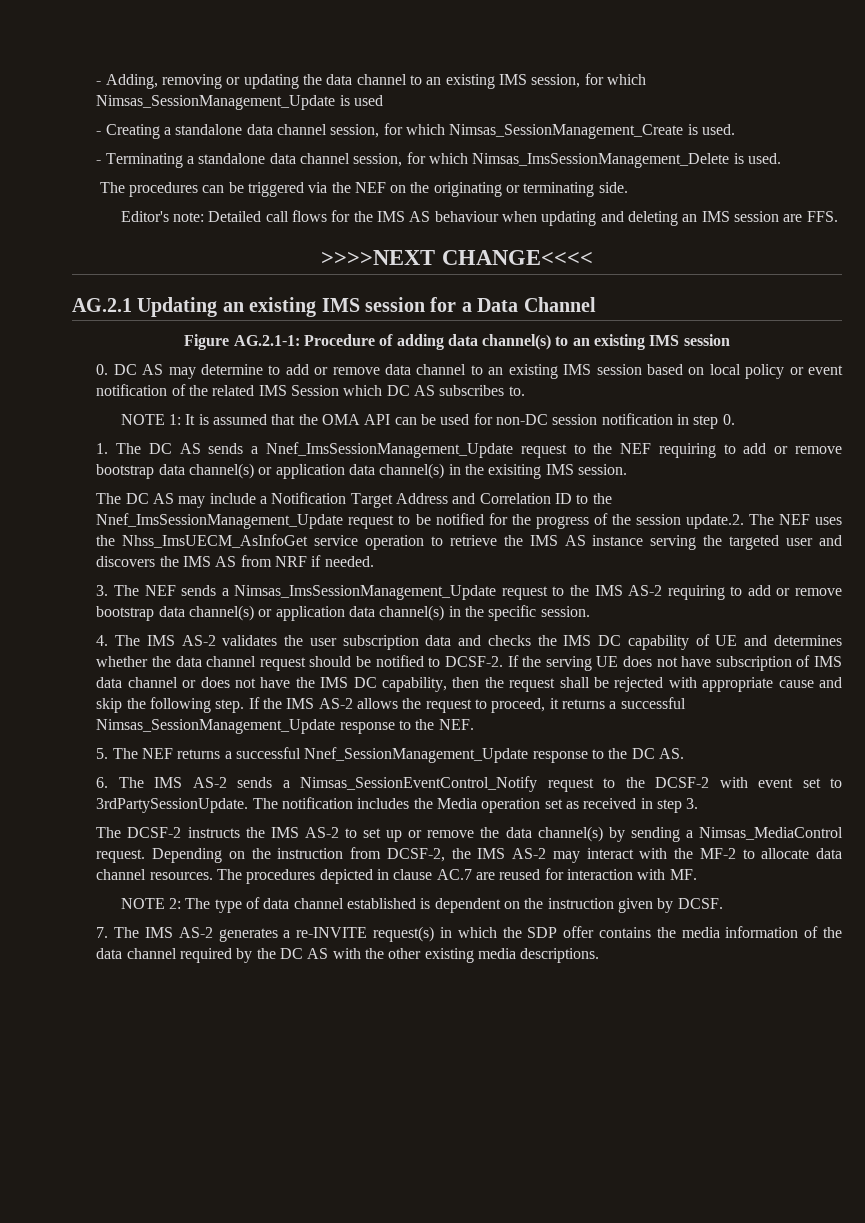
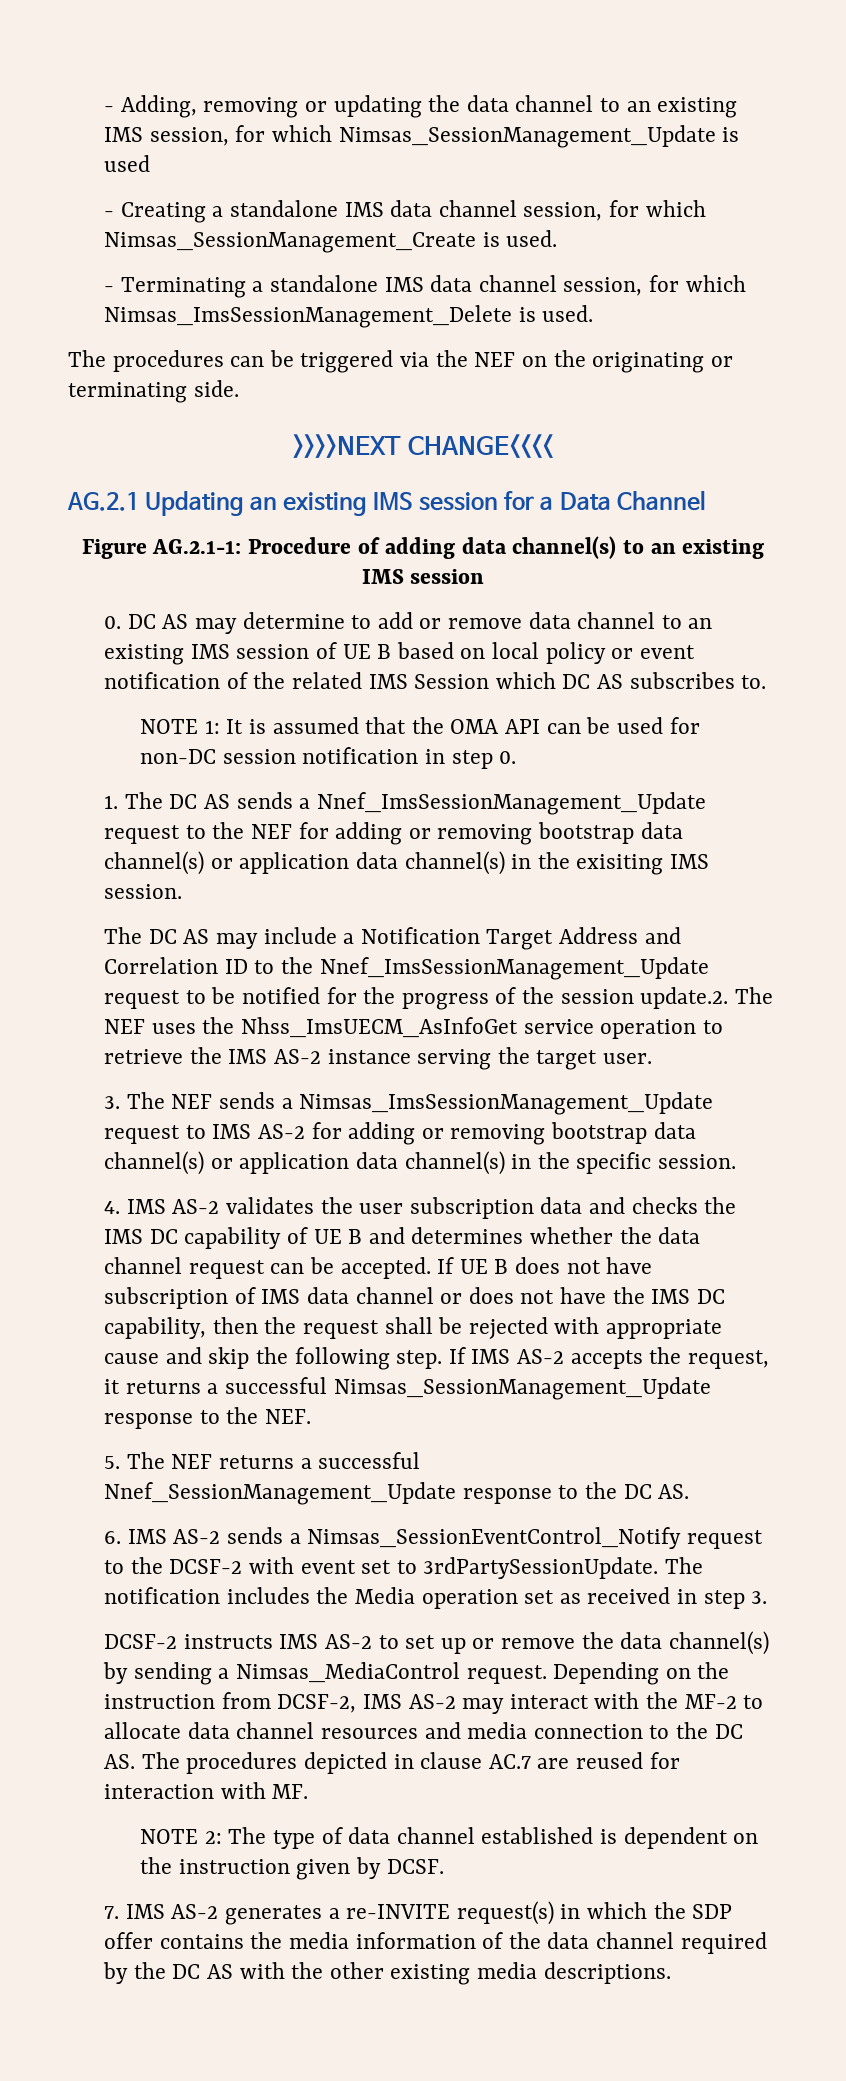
- - Creating a standalone data channel session, for which Nimsas_SessionManagement_Create is used.
+ - Creating a standalone IMS data channel session, for which Nimsas_SessionManagement_Create is used.
- - Terminating a standalone data channel session, for which Nimsas_ImsSessionManagement_Delete is used.
+ - Terminating a standalone IMS data channel session, for which Nimsas_ImsSessionManagement_Delete is used.
- Editor's note: Detailed call flows for the IMS AS behaviour when updating and deleting an IMS session are FFS.
- 0. DC AS may determine to add or remove data channel to an existing IMS session based on local policy or event notification of the related IMS Session which DC AS subscribes to.
+ 0. DC AS may determine to add or remove data channel to an existing IMS session of UE B based on local policy or event notification of the related IMS Session which DC AS subscribes to.
- 1. The DC AS sends a Nnef_ImsSessionManagement_Update request to the NEF requiring to add or remove bootstrap data channel(s) or application data channel(s) in the exisiting IMS session.
+ 1. The DC AS sends a Nnef_ImsSessionManagement_Update request to the NEF for adding or removing bootstrap data channel(s) or application data channel(s) in the exisiting IMS session.
- The DC AS may include a Notification Target Address and Correlation ID to the Nnef_ImsSessionManagement_Update request to be notified for the progress of the session update.2. The NEF uses the Nhss_ImsUECM_AsInfoGet service operation to retrieve the IMS AS instance serving the targeted user and discovers the IMS AS from NRF if needed.
+ The DC AS may include a Notification Target Address and Correlation ID to the Nnef_ImsSessionManagement_Update request to be notified for the progress of the session update.2. The NEF uses the Nhss_ImsUECM_AsInfoGet service operation to retrieve the IMS AS-2 instance serving the target user.
- 3. The NEF sends a Nimsas_ImsSessionManagement_Update request to the IMS AS-2 requiring to add or remove bootstrap data channel(s) or application data channel(s) in the specific session.
+ 3. The NEF sends a Nimsas_ImsSessionManagement_Update request to IMS AS-2 for adding or removing bootstrap data channel(s) or application data channel(s) in the specific session.
- 4. The IMS AS-2 validates the user subscription data and checks the IMS DC capability of UE and determines whether the data channel request should be notified to DCSF-2. If the serving UE does not have subscription of IMS data channel or does not have the IMS DC capability, then the request shall be rejected with appropriate cause and skip the following step.
+ 4. IMS AS-2 validates the user subscription data and checks the IMS DC capability of UE B and determines whether the data channel request can be accepted. If UE B does not have subscription of IMS data channel or does not have the IMS DC capability, then the request shall be rejected with appropriate cause and skip the following step.
- If the IMS AS-2 allows the request to proceed, it returns a successful Nimsas_SessionManagement_Update response to the NEF.
+ If IMS AS-2 accepts the request, it returns a successful Nimsas_SessionManagement_Update response to the NEF.
- 6. The IMS AS-2 sends a Nimsas_SessionEventControl_Notify request to the DCSF-2 with event set to 3rdPartySessionUpdate.
+ 6. IMS AS-2 sends a Nimsas_SessionEventControl_Notify request to the DCSF-2 with event set to 3rdPartySessionUpdate.
- The DCSF-2 instructs the IMS AS-2 to set up or remove the data channel(s) by sending a Nimsas_MediaControl request.
+ DCSF-2 instructs IMS AS-2 to set up or remove the data channel(s) by sending a Nimsas_MediaControl request.
- Depending on the instruction from DCSF-2, the IMS AS-2 may interact with the MF-2 to allocate data channel resources. The procedures depicted in clause AC.7 are reused for interaction with MF.
+ Depending on the instruction from DCSF-2, IMS AS-2 may interact with the MF-2 to allocate data channel resources and media connection to the DC AS. The procedures depicted in clause AC.7 are reused for interaction with MF.
- 7. The IMS AS-2 generates a re-INVITE request(s) in which the SDP offer contains the media information of the data channel required by the DC AS with the other existing media descriptions.
+ 7. IMS AS-2 generates a re-INVITE request(s) in which the SDP offer contains the media information of the data channel required by the DC AS with the other existing media descriptions.

